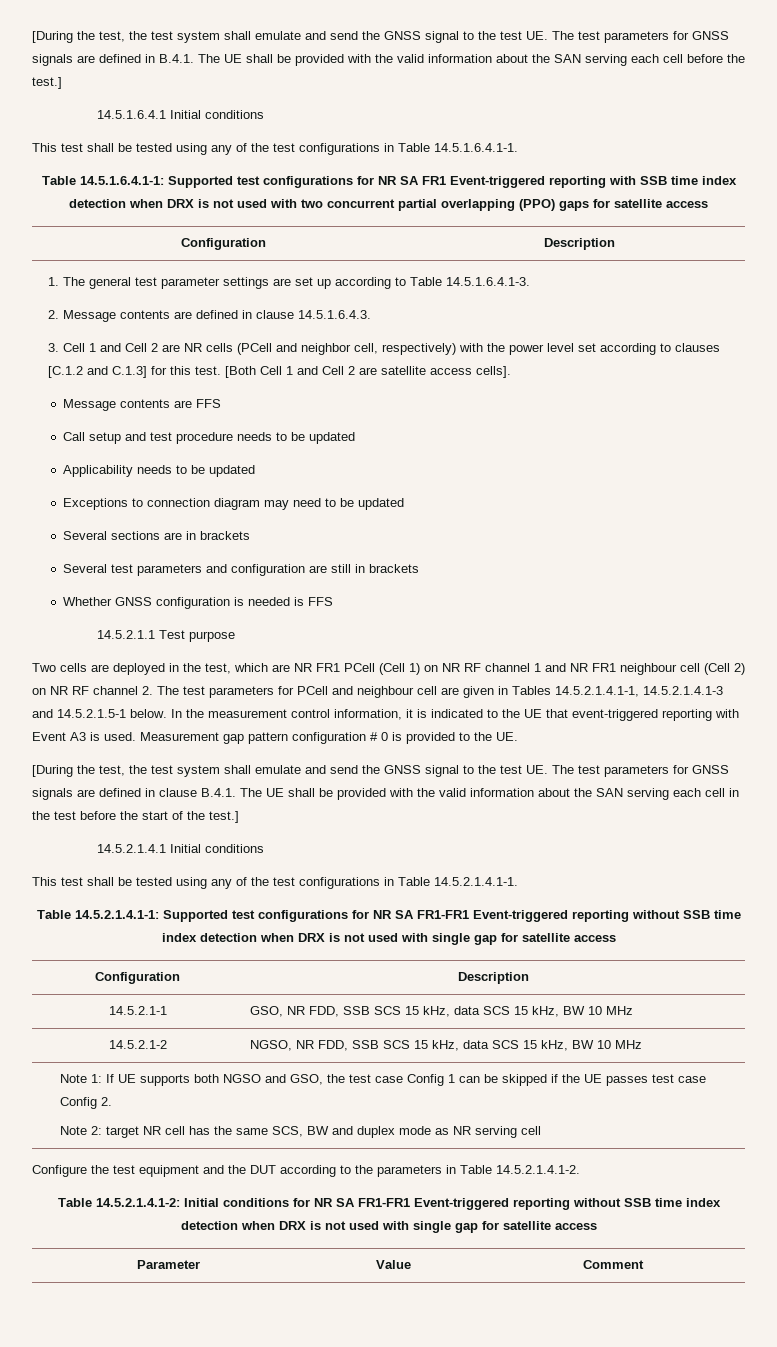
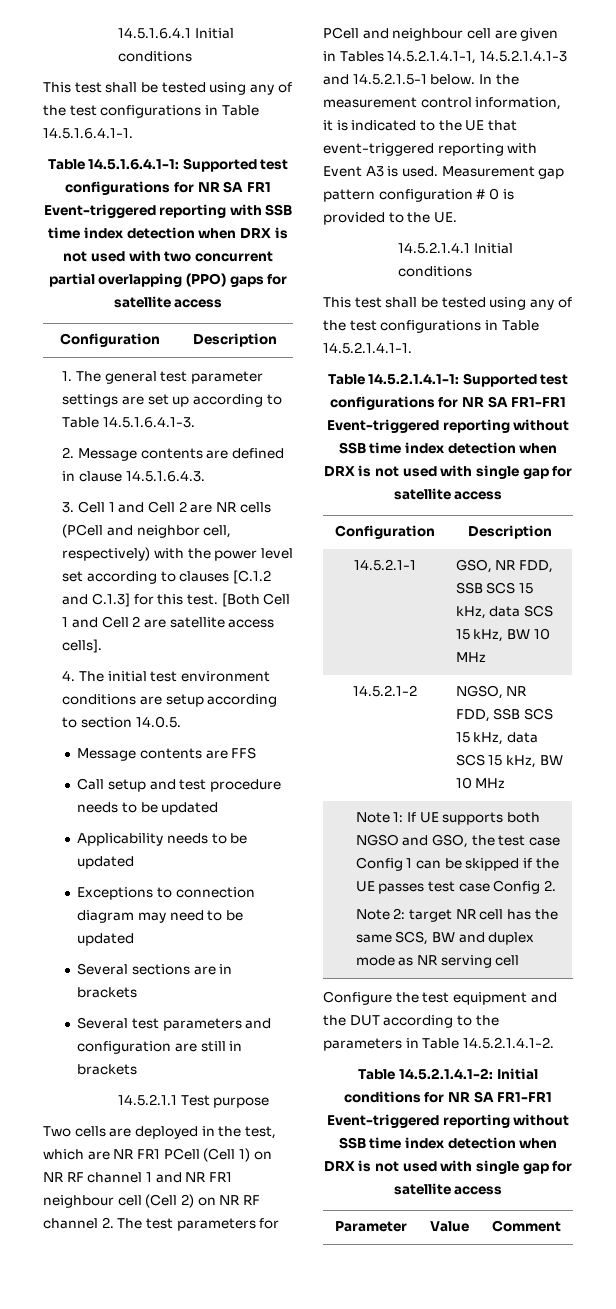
- [During the test, the test system shall emulate and send the GNSS signal to the test UE. The test parameters for GNSS signals are defined in B.4.1. The UE shall be provided with the valid information about the SAN serving each cell before the test.]
+ 4. The initial test environment conditions are setup according to section 14.0.5.
- Whether GNSS configuration is needed is FFS
- [During the test, the test system shall emulate and send the GNSS signal to the test UE. The test parameters for GNSS signals are defined in clause B.4.1. The UE shall be provided with the valid information about the SAN serving each cell in the test before the start of the test.]

